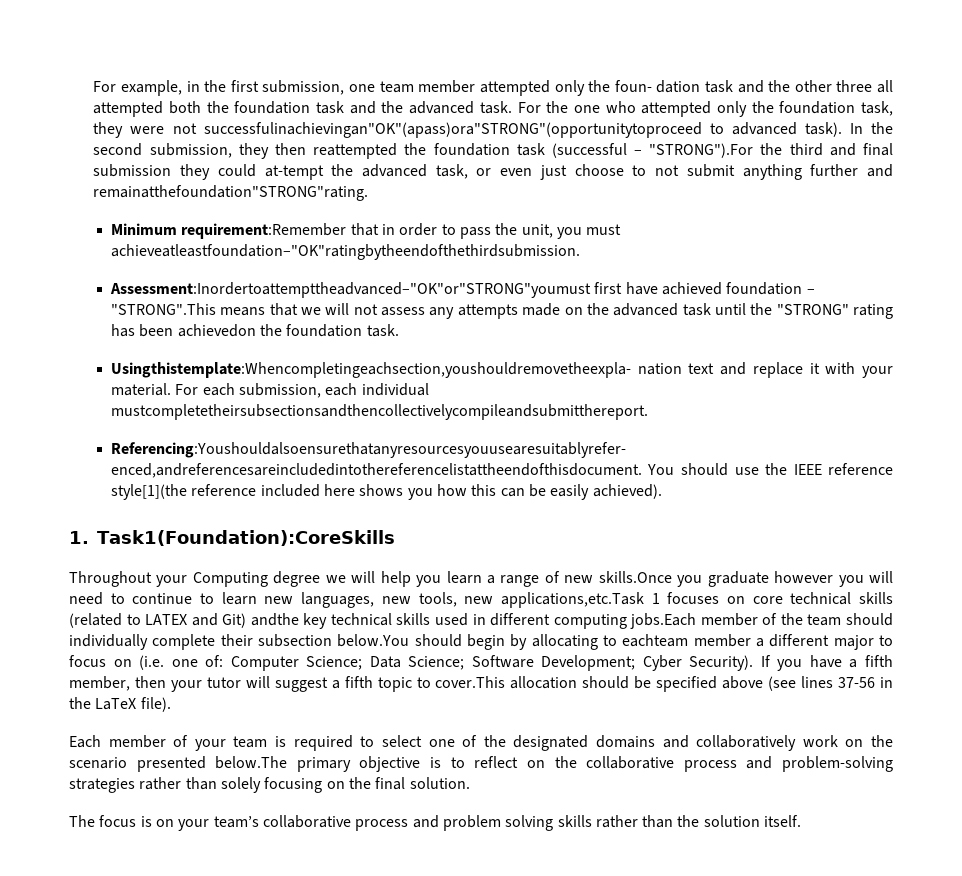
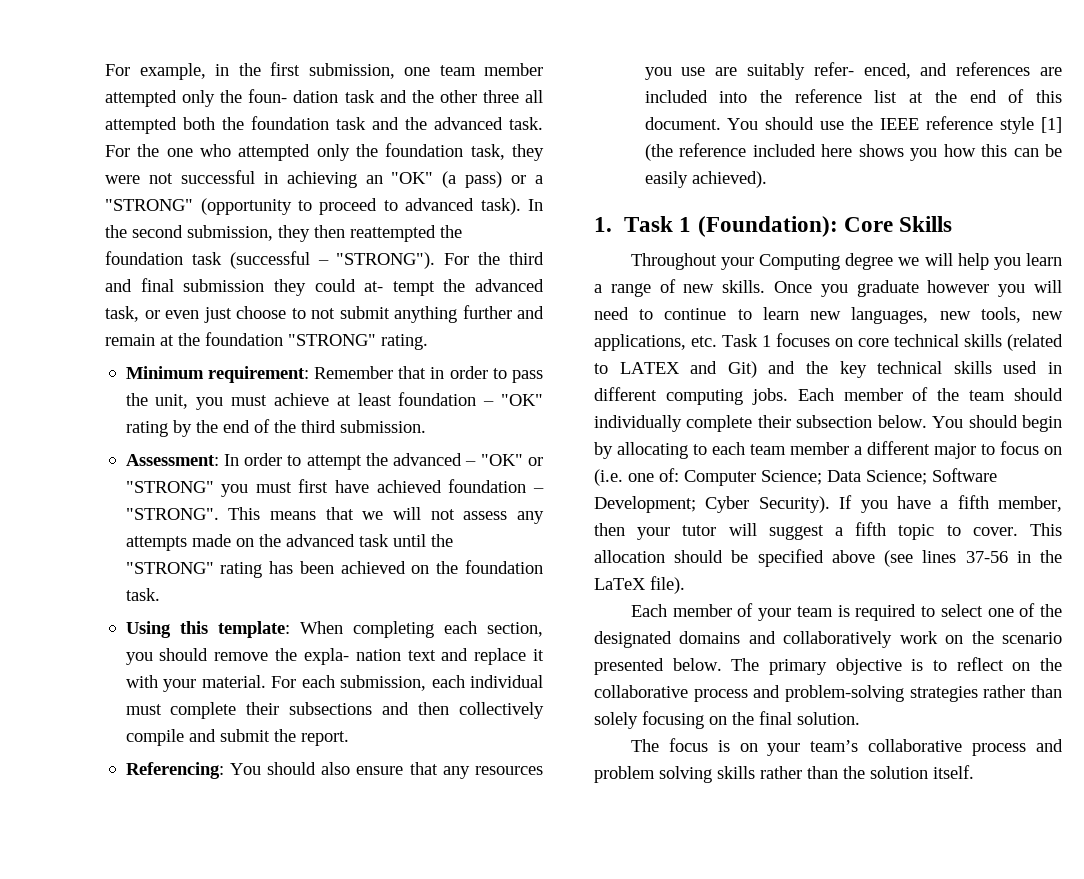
- For the one who attempted only the foundation task, they were not successfulinachievingan"OK"(apass)ora"STRONG"(opportunitytoproceed to advanced task).
+ For the one who attempted only the foundation task, they were not successful in achieving an "OK" (a pass) or a "STRONG" (opportunity to proceed to advanced task).
- In the second submission, they then reattempted the foundation task (successful – "STRONG").For the third and final submission they could at-tempt the advanced task, or even just choose to not submit anything further and remainatthefoundation"STRONG"rating.
+ In the second submission, they then reattempted the foundation task (successful – "STRONG"). For the third and final submission they could at- tempt the advanced task, or even just choose to not submit anything further and remain at the foundation "STRONG" rating.
- Minimum requirement:Remember that in order to pass the unit, you must achieveatleastfoundation–"OK"ratingbytheendofthethirdsubmission.
- Assessment:Inordertoattempttheadvanced–"OK"or"STRONG"youmust first have achieved foundation – "STRONG".This means that we will not assess any attempts made on the advanced task until the "STRONG" rating has been achievedon the foundation task.
+ Minimum requirement: Remember that in order to pass the unit, you must achieve at least foundation – "OK" rating by the end of the third submission.
+ Assessment: In order to attempt the advanced – "OK" or "STRONG" you must first have achieved foundation – "STRONG". This means that we will not assess any attempts made on the advanced task until the "STRONG" rating has been achieved on the foundation task.
- Usingthistemplate:Whencompletingeachsection,youshouldremovetheexpla- nation text and replace it with your material.
+ Using this template: When completing each section, you should remove the expla- nation text and replace it with your material.
- For each submission, each individual mustcompletetheirsubsectionsandthencollectivelycompileandsubmitthereport.
- Referencing:Youshouldalsoensurethatanyresourcesyouusearesuitablyrefer- enced,andreferencesareincludedintothereferencelistattheendofthisdocument.
+ For each submission, each individual must complete their subsections and then collectively compile and submit the report.
+ Referencing: You should also ensure that any resources you use are suitably refer- enced, and references are included into the reference list at the end of this document.
- You should use the IEEE reference style[1](the reference included here shows you how this can be easily achieved).
+ You should use the IEEE reference style [1] (the reference included here shows you how this can be easily achieved).
- 1. Task1(Foundation):CoreSkills
+ 1. Task 1 (Foundation): Core Skills
- Throughout your Computing degree we will help you learn a range of new skills.Once you graduate however you will need to continue to learn new languages, new tools, new applications,etc.Task 1 focuses on core technical skills (related to LATEX and Git) andthe key technical skills used in different computing jobs.Each member of the team should individually complete their subsection below.You should begin by allocating to eachteam member a different major to focus on (i.e. one of:
+ Throughout your Computing degree we will help you learn a range of new skills. Once you graduate however you will need to continue to learn new languages, new tools, new applications, etc. Task 1 focuses on core technical skills (related to LATEX and Git) and the key technical skills used in different computing jobs. Each member of the team should individually complete their subsection below. You should begin by allocating to each team member a different major to focus on (i.e. one of:
- If you have a fifth member, then your tutor will suggest a fifth topic to cover.This allocation should be specified above (see lines 37-56 in the LaTeX file).
+ If you have a fifth member, then your tutor will suggest a fifth topic to cover. This allocation should be specified above (see lines 37-56 in the LaTeX file).
- Each member of your team is required to select one of the designated domains and collaboratively work on the scenario presented below.The primary objective is to reflect on the collaborative process and problem-solving strategies rather than solely focusing on the final solution.
+ Each member of your team is required to select one of the designated domains and collaboratively work on the scenario presented below. The primary objective is to reflect on the collaborative process and problem-solving strategies rather than solely focusing on the final solution.

